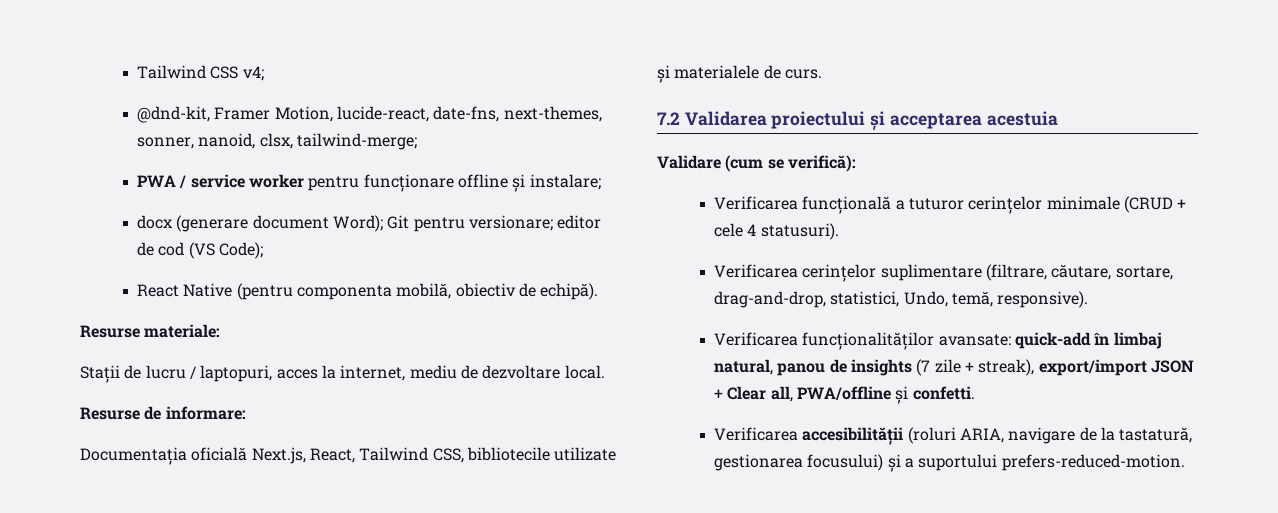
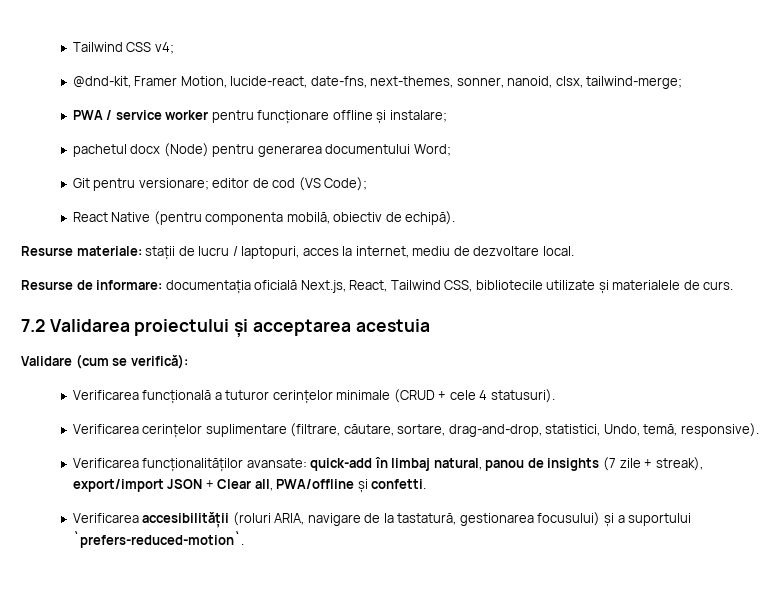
- docx (generare document Word); Git pentru versionare; editor de cod (VS Code);
+ pachetul docx (Node) pentru generarea documentului Word;
+ Git pentru versionare; editor de cod (VS Code);
- Resurse materiale:
- Stații de lucru / laptopuri, acces la internet, mediu de dezvoltare local.
+ Resurse materiale: stații de lucru / laptopuri, acces la internet, mediu de dezvoltare local.
- Resurse de informare:
- Documentația oficială Next.js, React, Tailwind CSS, bibliotecile utilizate și materialele de curs.
+ Resurse de informare: documentația oficială Next.js, React, Tailwind CSS, bibliotecile utilizate și materialele de curs.
- Verificarea accesibilității (roluri ARIA, navigare de la tastatură, gestionarea focusului) și a suportului prefers-reduced-motion.
+ Verificarea accesibilității (roluri ARIA, navigare de la tastatură, gestionarea focusului) și a suportului `prefers-reduced-motion`.

